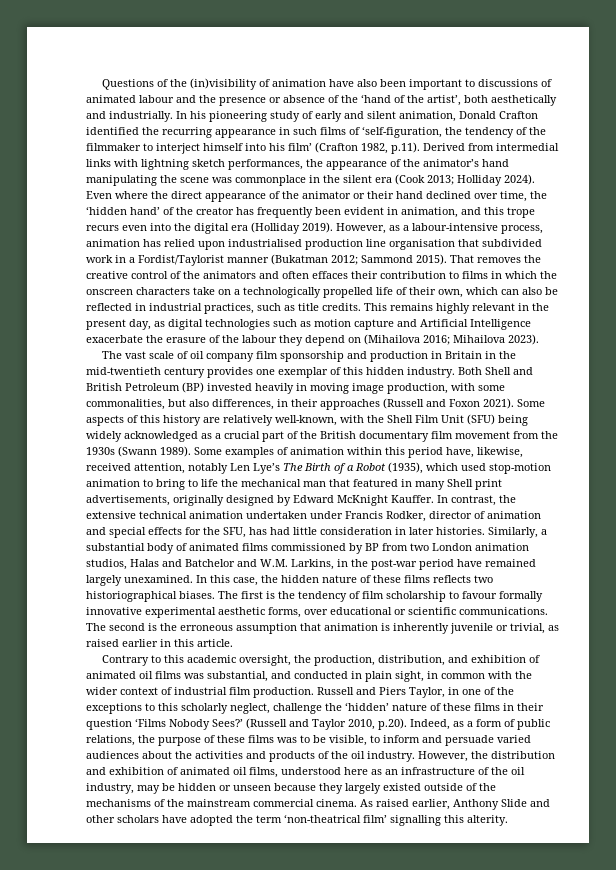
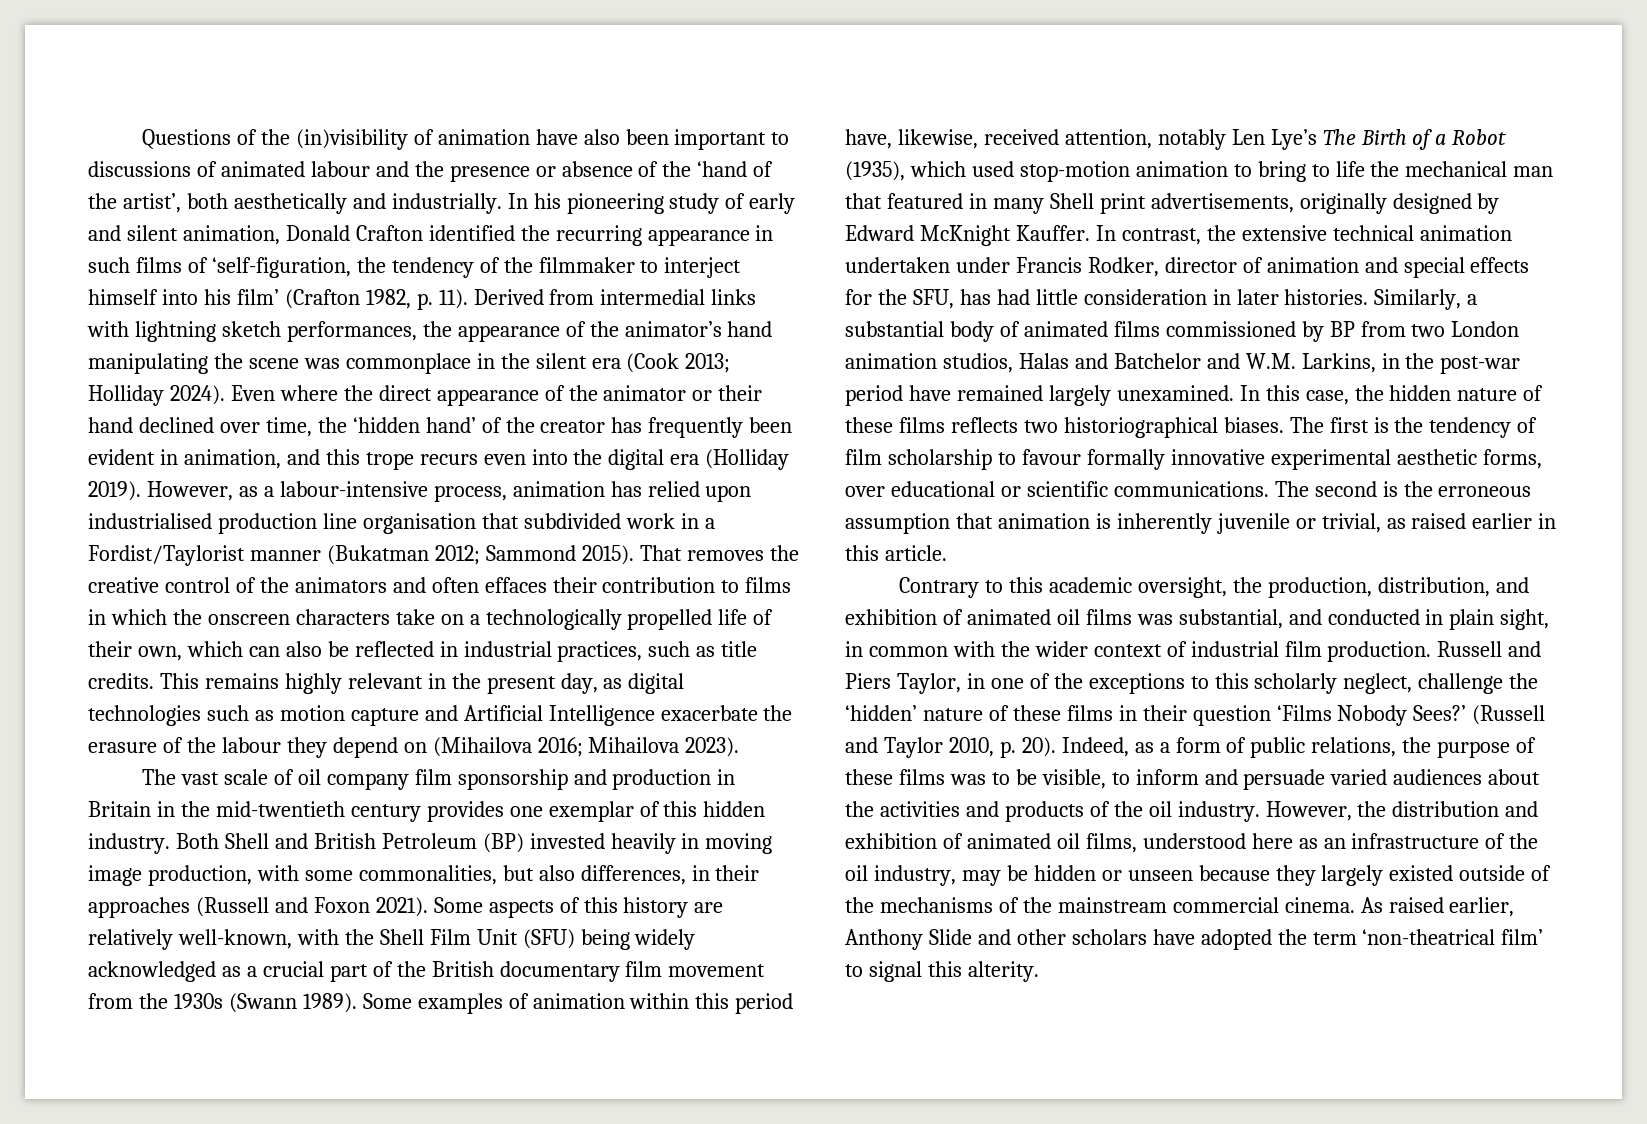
- In his pioneering study of early and silent animation, Donald Crafton identified the recurring appearance in such films of ‘self-figuration, the tendency of the filmmaker to interject himself into his film’ (Crafton 1982, p.11). Derived from intermedial links with lightning sketch performances, the appearance of the animator’s hand manipulating the scene was commonplace in the silent era (Cook 2013; Holliday 2024).
+ In his pioneering study of early and silent animation, Donald Crafton identified the recurring appearance in such films of ‘self-figuration, the tendency of the filmmaker to interject himself into his film’ (Crafton 1982, p. 11). Derived from intermedial links with lightning sketch performances, the appearance of the animator’s hand manipulating the scene was commonplace in the silent era (Cook 2013; Holliday 2024).
- (Russell and Taylor 2010, p.20). Indeed, as a form of public relations, the purpose of these films was to be visible, to inform and persuade varied audiences about the activities and products of the oil industry.
+ (Russell and Taylor 2010, p. 20). Indeed, as a form of public relations, the purpose of these films was to be visible, to inform and persuade varied audiences about the activities and products of the oil industry.
- As raised earlier, Anthony Slide and other scholars have adopted the term ‘non-theatrical film’ signalling this alterity.
+ As raised earlier, Anthony Slide and other scholars have adopted the term ‘non-theatrical film’ to signal this alterity.

